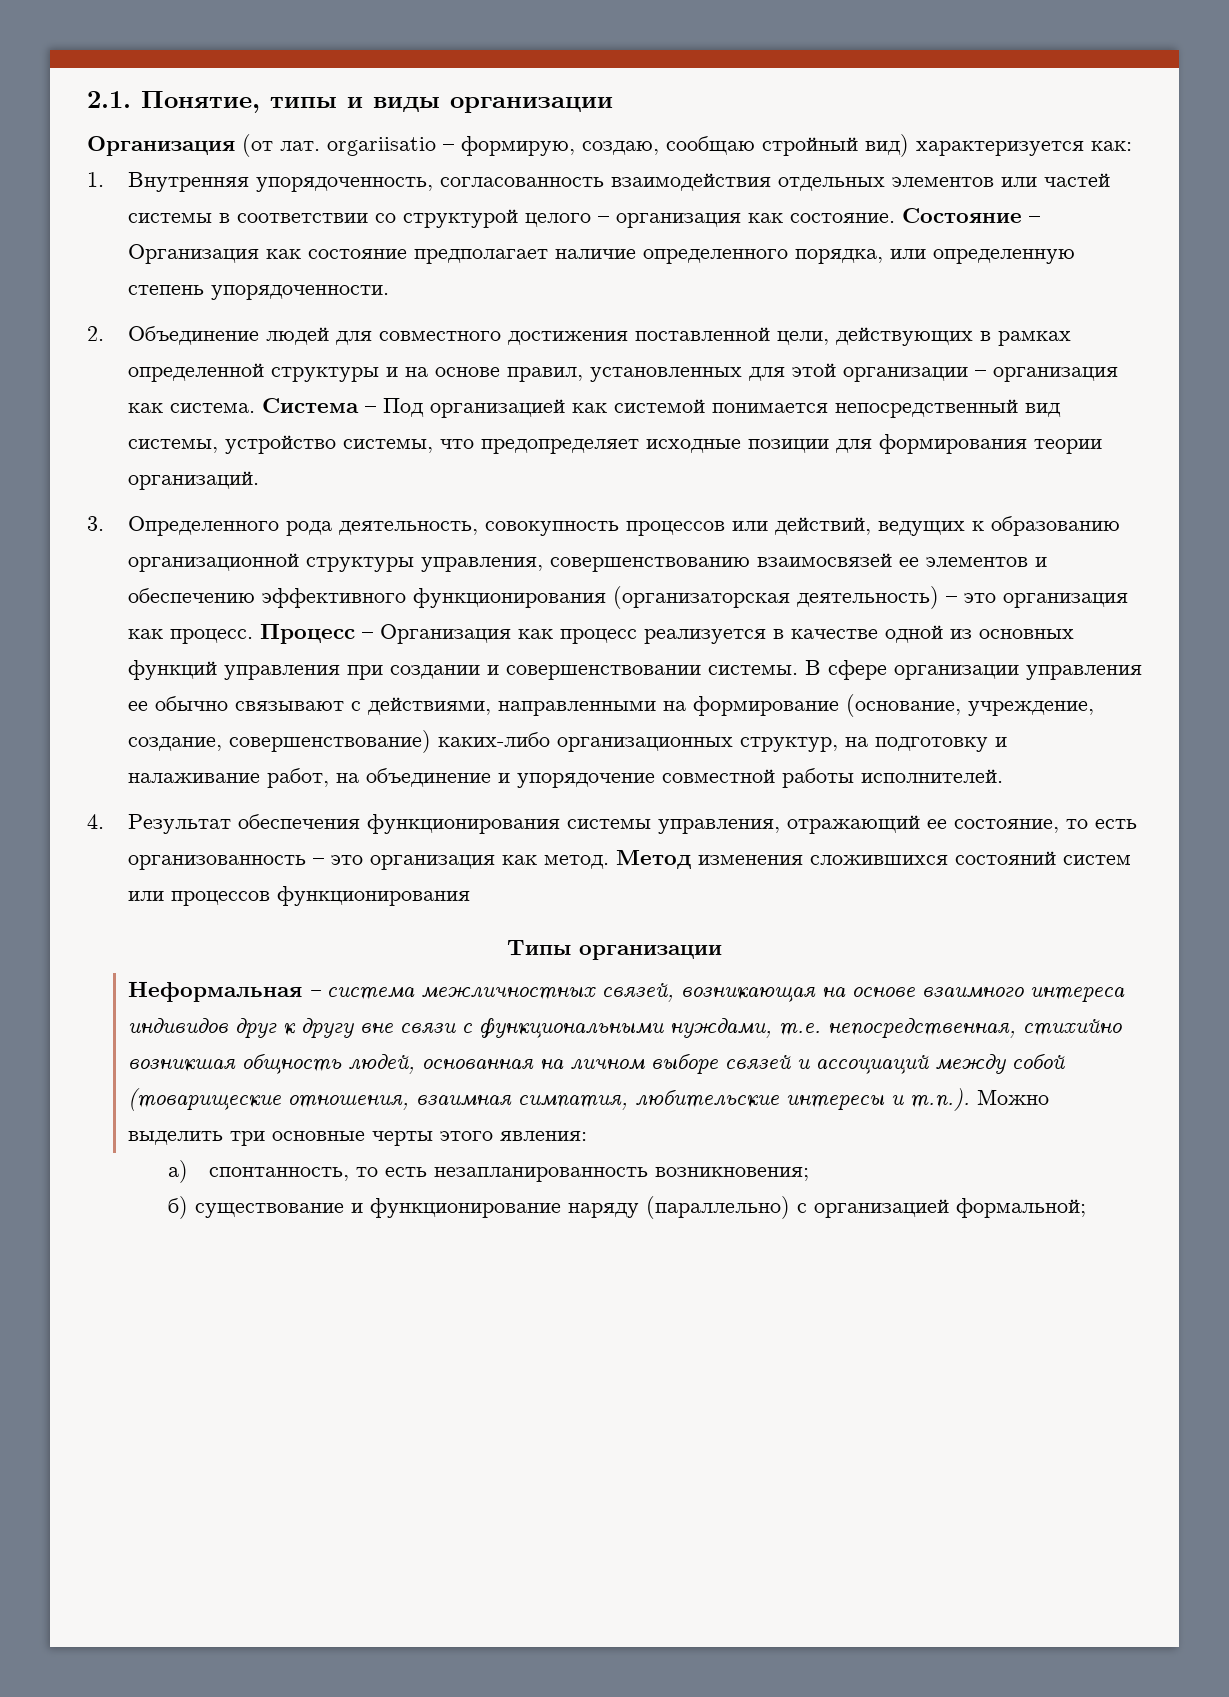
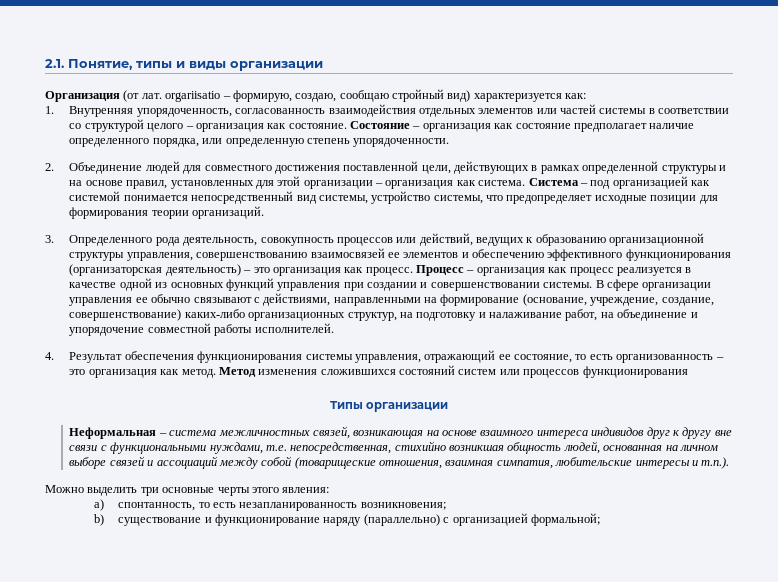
- Состояние – Организация как состояние предполагает наличие определенного порядка, или определенную степень упорядоченности.
+ Состояние – организация как состояние предполагает наличие определенного порядка, или определенную степень упорядоченности.
- Система – Под организацией как системой понимается непосредственный вид системы, устройство системы, что предопределяет исходные позиции для формирования теории организаций.
+ Система – под организацией как системой понимается непосредственный вид системы, устройство системы, что предопределяет исходные позиции для формирования теории организаций.
- Процесс – Организация как процесс реализуется в качестве одной из основных функций управления при создании и совершенствовании системы.
+ Процесс – организация как процесс реализуется в качестве одной из основных функций управления при создании и совершенствовании системы.
- Неформальная – система межличностных связей, возникающая на основе взаимного интереса индивидов друг к другу вне связи с функциональными нуждами, т.е. непосредственная, стихийно возникшая общность людей, основанная на личном выборе связей и ассоциаций между собой (товарищеские отношения, взаимная симпатия, любительские интересы и т.п.). Можно выделить три основные черты этого явления:
+ Неформальная – система межличностных связей, возникающая на основе взаимного интереса индивидов друг к другу вне связи с функциональными нуждами, т.е. непосредственная, стихийно возникшая общность людей, основанная на личном выборе связей и ассоциаций между собой (товарищеские отношения, взаимная симпатия, любительские интересы и т.п.).
+ Можно выделить три основные черты этого явления:
- б) существование и функционирование наряду (параллельно) с организацией формальной;
+ b) существование и функционирование наряду (параллельно) с организацией формальной;

